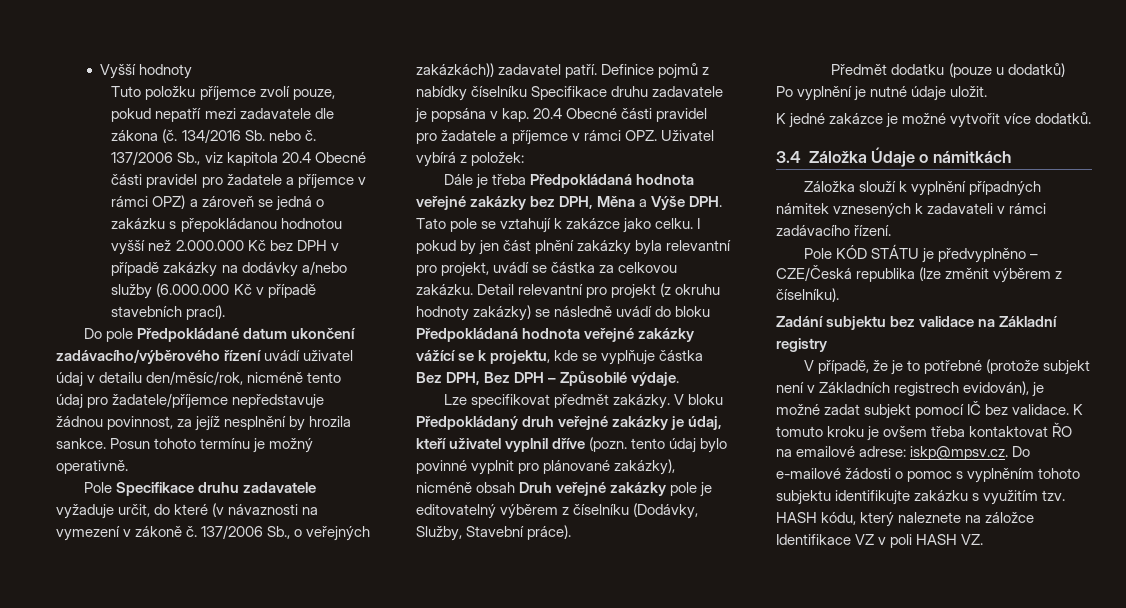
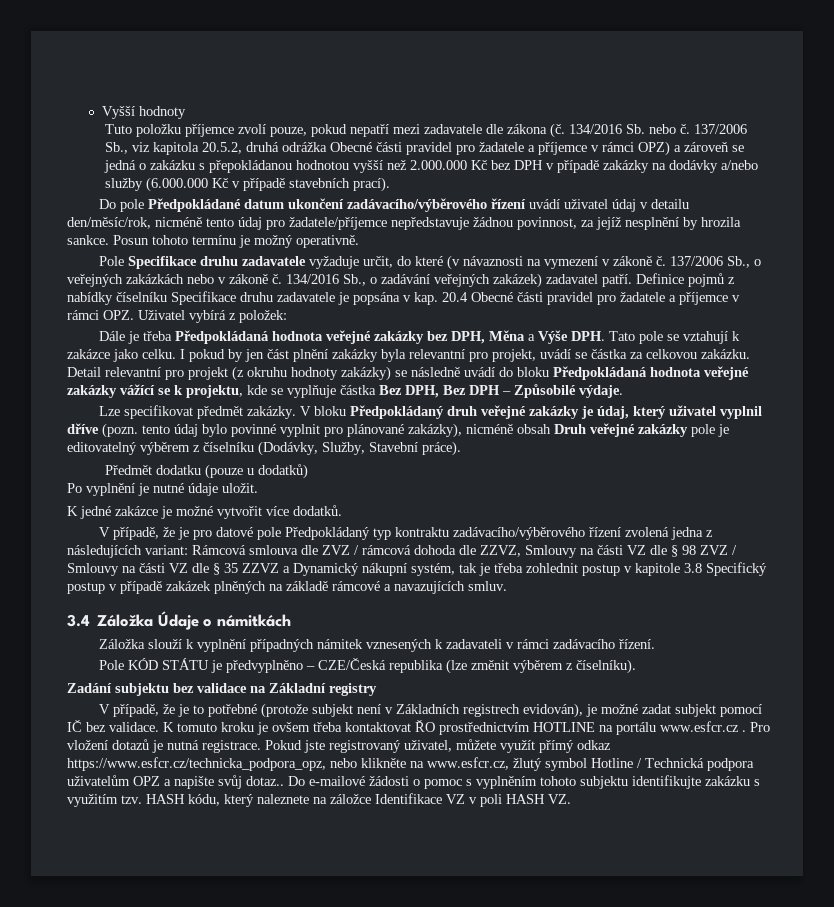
- 137/2006 Sb., viz kapitola 20.4 Obecné části pravidel pro žadatele a příjemce v rámci OPZ) a zároveň se jedná o zakázku s přepokládanou hodnotou vyšší než 2.000.000 Kč bez DPH v případě zakázky na dodávky a/nebo služby (6.000.000 Kč v případě stavebních prací).
+ 137/2006 Sb., viz kapitola 20.5.2, druhá odrážka Obecné části pravidel pro žadatele a příjemce v rámci OPZ) a zároveň se jedná o zakázku s přepokládanou hodnotou vyšší než 2.000.000 Kč bez DPH v případě zakázky na dodávky a/nebo služby (6.000.000 Kč v případě stavebních prací).
- 137/2006 Sb., o veřejných zakázkách)) zadavatel patří.
+ 137/2006 Sb., o veřejných zakázkách nebo v zákoně č. 134/2016 Sb., o zadávání veřejných zakázek) zadavatel patří.
- V bloku Předpokládaný druh veřejné zakázky je údaj, kteří uživatel vyplnil dříve (pozn. tento údaj bylo povinné vyplnit pro plánované zakázky), nicméně obsah Druh veřejné zakázky pole je editovatelný výběrem z číselníku (Dodávky, Služby, Stavební práce).
+ V bloku Předpokládaný druh veřejné zakázky je údaj, který uživatel vyplnil dříve (pozn. tento údaj bylo povinné vyplnit pro plánované zakázky), nicméně obsah Druh veřejné zakázky pole je editovatelný výběrem z číselníku (Dodávky, Služby, Stavební práce).
+ V případě, že je pro datové pole Předpokládaný typ kontraktu zadávacího/výběrového řízení zvolená jedna z následujících variant: Rámcová smlouva dle ZVZ / rámcová dohoda dle ZZVZ, Smlouvy na části VZ dle § 98 ZVZ / Smlouvy na části VZ dle § 35 ZZVZ a Dynamický nákupní systém, tak je třeba zohlednit postup v kapitole 3.8 Specifický postup v případě zakázek plněných na základě rámcové a navazujících smluv.
- K tomuto kroku je ovšem třeba kontaktovat ŘO na emailové adrese: iskp@mpsv.cz. Do e-mailové žádosti o pomoc s vyplněním tohoto subjektu identifikujte zakázku s využitím tzv.
+ K tomuto kroku je ovšem třeba kontaktovat ŘO prostřednictvím HOTLINE na portálu www.esfcr.cz . Pro vložení dotazů je nutná registrace. Pokud jste registrovaný uživatel, můžete využít přímý odkaz https://www.esfcr.cz/technicka_podpora_opz, nebo klikněte na www.esfcr.cz, žlutý symbol Hotline / Technická podpora uživatelům OPZ a napište svůj dotaz.. Do e-mailové žádosti o pomoc s vyplněním tohoto subjektu identifikujte zakázku s využitím tzv.

